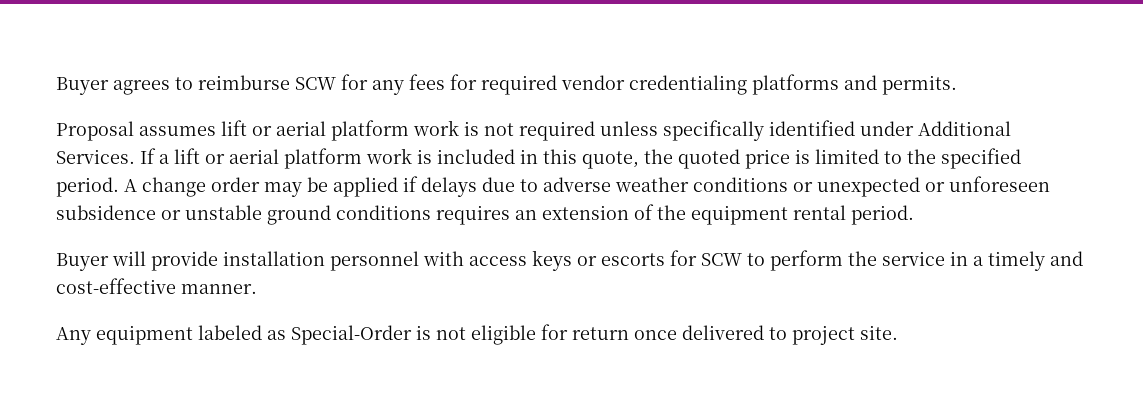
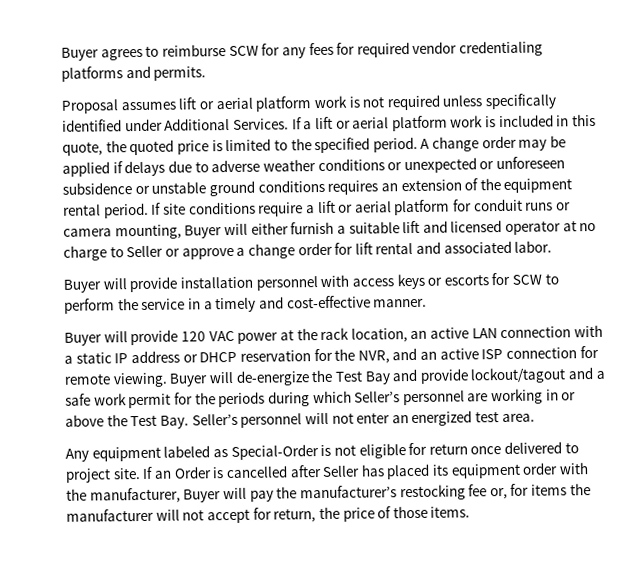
+ If site conditions require a lift or aerial platform for conduit runs or camera mounting, Buyer will either furnish a suitable lift and licensed operator at no charge to Seller or approve a change order for lift rental and associated labor.
+ Buyer will provide 120 VAC power at the rack location, an active LAN connection with a static IP address or DHCP reservation for the NVR, and an active ISP connection for remote viewing. Buyer will de-energize the Test Bay and provide lockout/tagout and a safe work permit for the periods during which Seller’s personnel are working in or above the Test Bay. Seller’s personnel will not enter an energized test area.
+ If an Order is cancelled after Seller has placed its equipment order with the manufacturer, Buyer will pay the manufacturer’s restocking fee or, for items the manufacturer will not accept for return, the price of those items.

